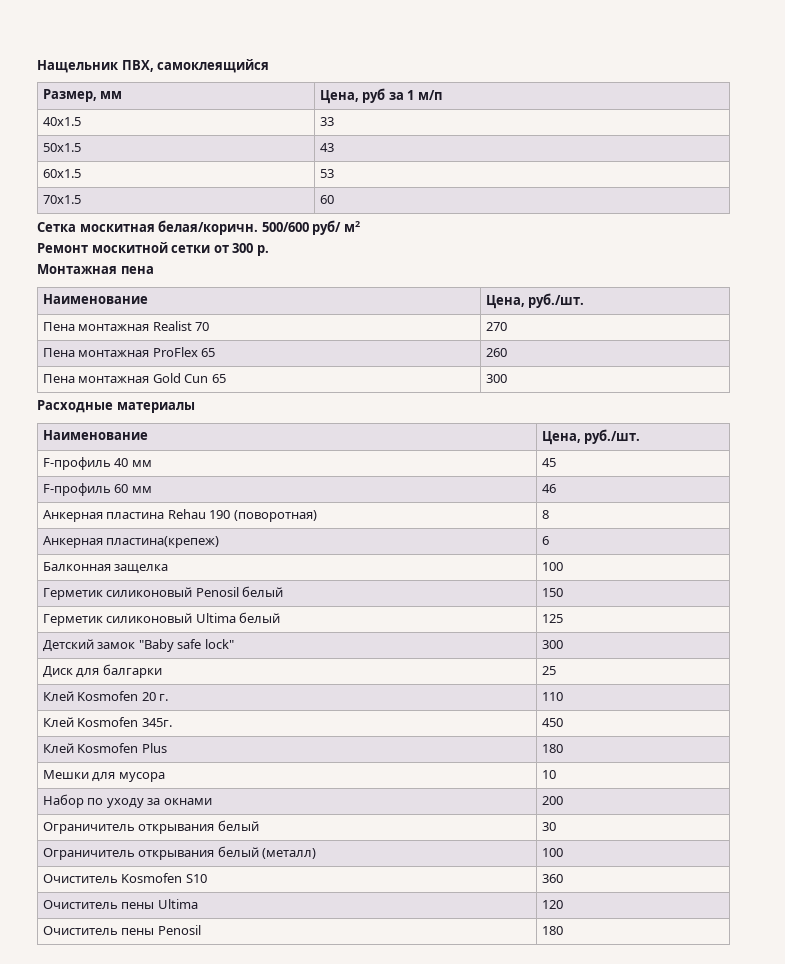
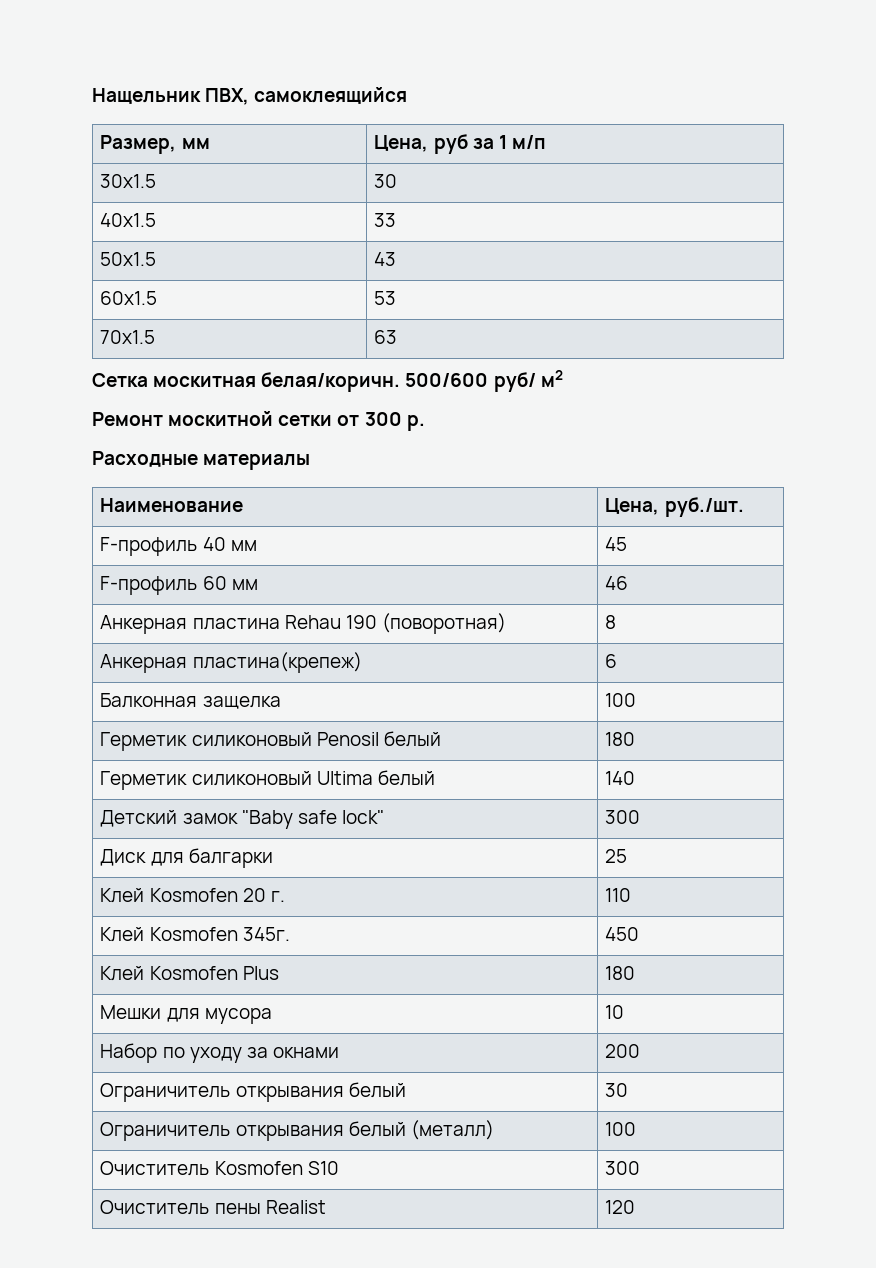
+ 30х1.5 | 30
- 70х1.5 | 60
+ 70х1.5 | 63
- Монтажная пена
- Наименование | Цена, руб./шт.
- Пена монтажная Realist 70 | 270
- Пена монтажная ProFlex 65 | 260
- Пена монтажная Gold Cun 65 | 300
- Герметик силиконовый Penosil белый | 150
+ Герметик силиконовый Penosil белый | 180
- Герметик силиконовый Ultima белый | 125
+ Герметик силиконовый Ultima белый | 140
- Очиститель Kosmofen S10 | 360
- Очиститель пены Ultima | 120
+ Очиститель Kosmofen S10 | 300
+ Очиститель пены Realist | 120
- Очиститель пены Penosil | 180

